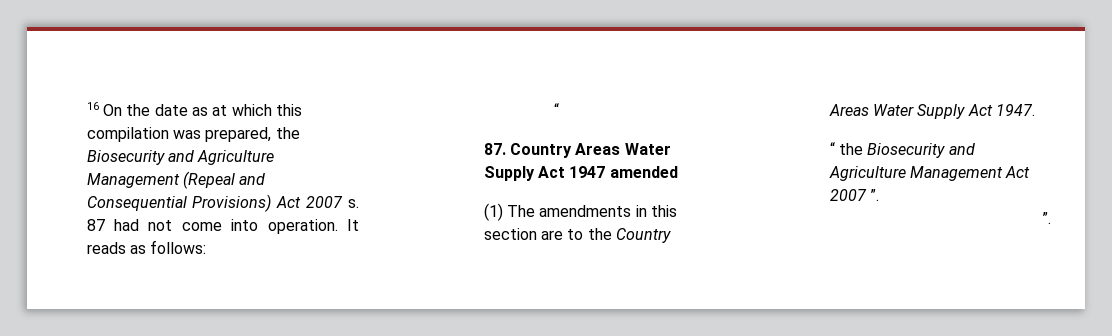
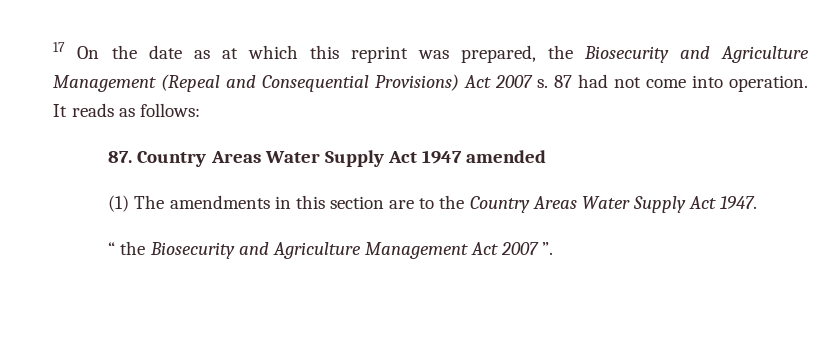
- 16 On the date as at which this compilation was prepared, the Biosecurity and Agriculture Management (Repeal and Consequential Provisions) Act 2007 s.
+ 17 On the date as at which this reprint was prepared, the Biosecurity and Agriculture Management (Repeal and Consequential Provisions) Act 2007 s.
  It reads as follows:
- “
  “ the Biosecurity and Agriculture Management Act 2007 ”.
- ”.

